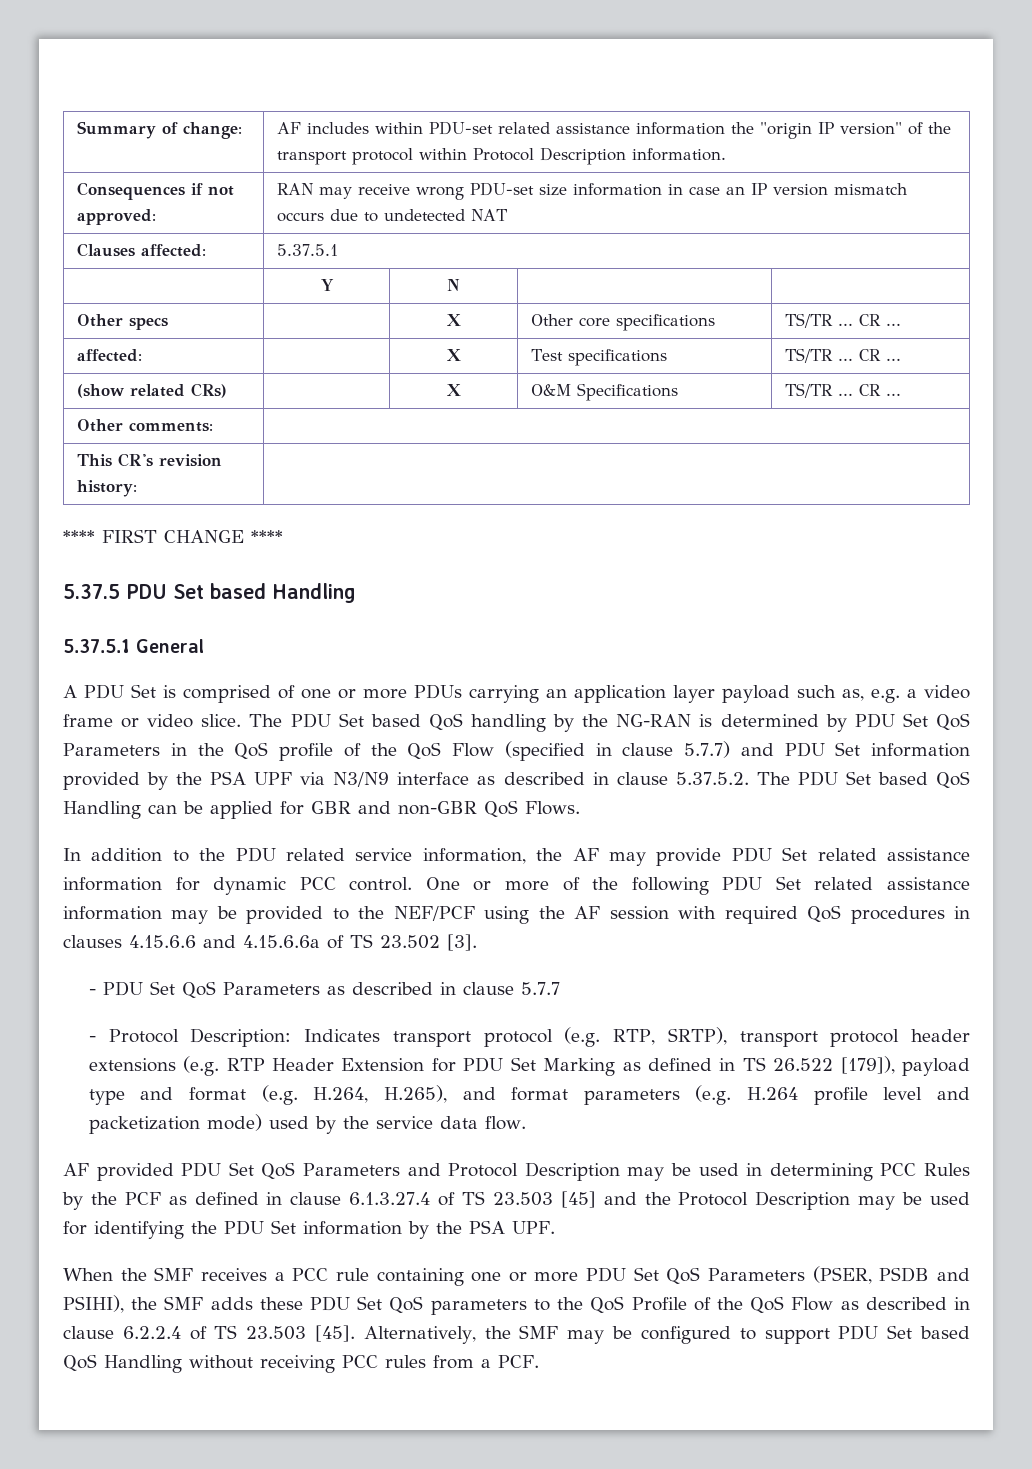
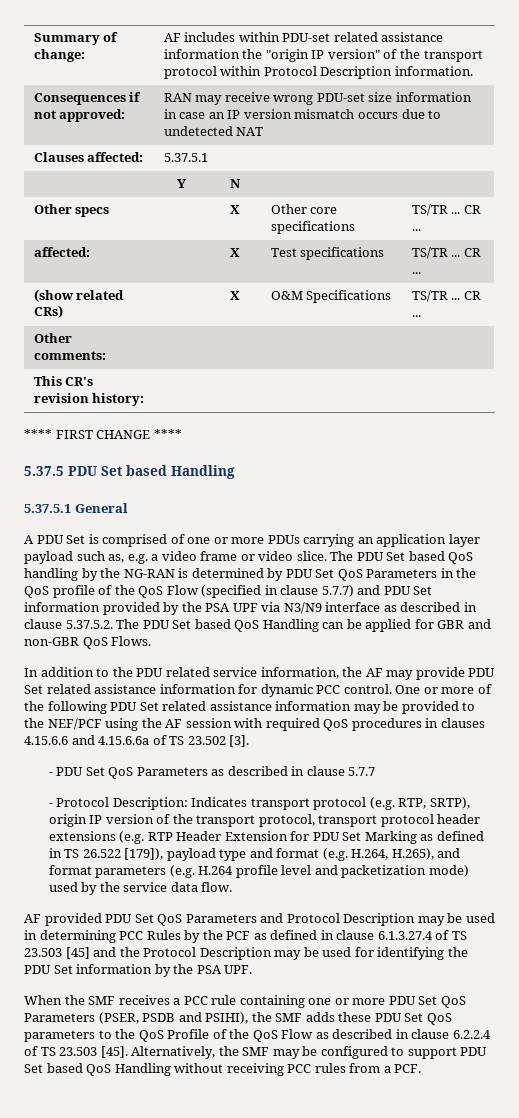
- - Protocol Description: Indicates transport protocol (e.g. RTP, SRTP), transport protocol header extensions (e.g. RTP Header Extension for PDU Set Marking as defined in TS 26.522 [179]), payload type and format (e.g. H.264, H.265), and format parameters (e.g. H.264 profile level and packetization mode) used by the service data flow.
+ - Protocol Description: Indicates transport protocol (e.g. RTP, SRTP), origin IP version of the transport protocol, transport protocol header extensions (e.g. RTP Header Extension for PDU Set Marking as defined in TS 26.522 [179]), payload type and format (e.g. H.264, H.265), and format parameters (e.g. H.264 profile level and packetization mode) used by the service data flow.

